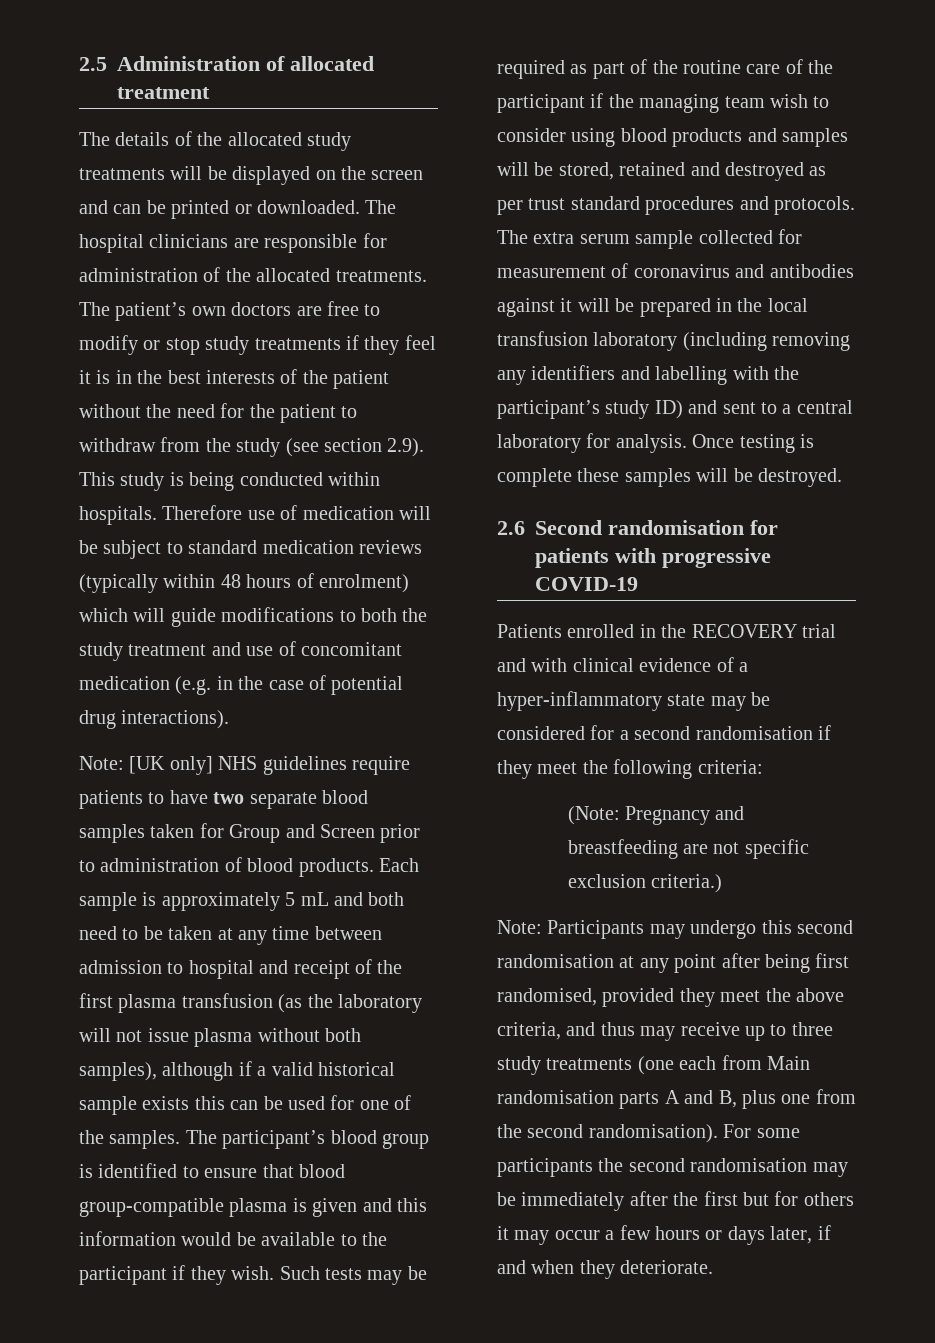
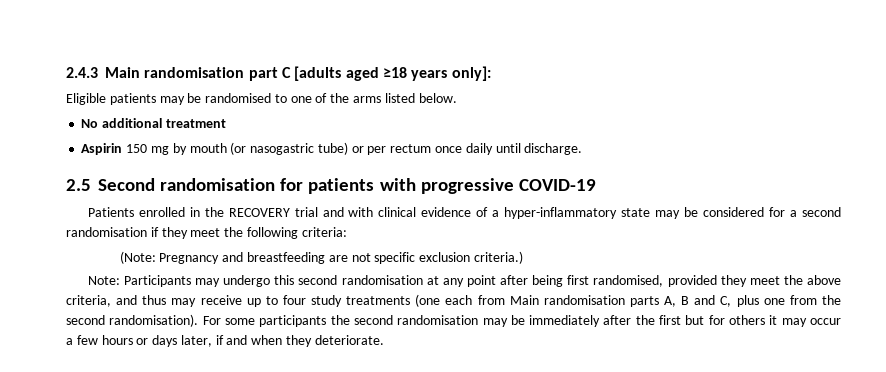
- 2.5 Administration of allocated treatment
- The details of the allocated study treatments will be displayed on the screen and can be printed or downloaded. The hospital clinicians are responsible for administration of the allocated treatments. The patient’s own doctors are free to modify or stop study treatments if they feel it is in the best interests of the patient without the need for the patient to withdraw from the study (see section 2.9). This study is being conducted within hospitals. Therefore use of medication will be subject to standard medication reviews (typically within 48 hours of enrolment) which will guide modifications to both the study treatment and use of concomitant medication (e.g. in the case of potential drug interactions).
- Note: [UK only] NHS guidelines require patients to have two separate blood samples taken for Group and Screen prior to administration of blood products. Each sample is approximately 5 mL and both need to be taken at any time between admission to hospital and receipt of the first plasma transfusion (as the laboratory will not issue plasma without both samples), although if a valid historical sample exists this can be used for one of the samples. The participant’s blood group is identified to ensure that blood group-compatible plasma is given and this information would be available to the participant if they wish. Such tests may be required as part of the routine care of the participant if the managing team wish to consider using blood products and samples will be stored, retained and destroyed as per trust standard procedures and protocols. The extra serum sample collected for measurement of coronavirus and antibodies against it will be prepared in the local transfusion laboratory (including removing any identifiers and labelling with the participant’s study ID) and sent to a central laboratory for analysis. Once testing is complete these samples will be destroyed.
- 2.6 Second randomisation for patients with progressive COVID-19
+ 2.4.3 Main randomisation part C [adults aged ≥18 years only]:
+ Eligible patients may be randomised to one of the arms listed below.
+ No additional treatment
+ Aspirin 150 mg by mouth (or nasogastric tube) or per rectum once daily until discharge.
+ 2.5 Second randomisation for patients with progressive COVID-19
- Note: Participants may undergo this second randomisation at any point after being first randomised, provided they meet the above criteria, and thus may receive up to three study treatments (one each from Main randomisation parts A and B, plus one from the second randomisation).
+ Note: Participants may undergo this second randomisation at any point after being first randomised, provided they meet the above criteria, and thus may receive up to four study treatments (one each from Main randomisation parts A, B and C, plus one from the second randomisation).

